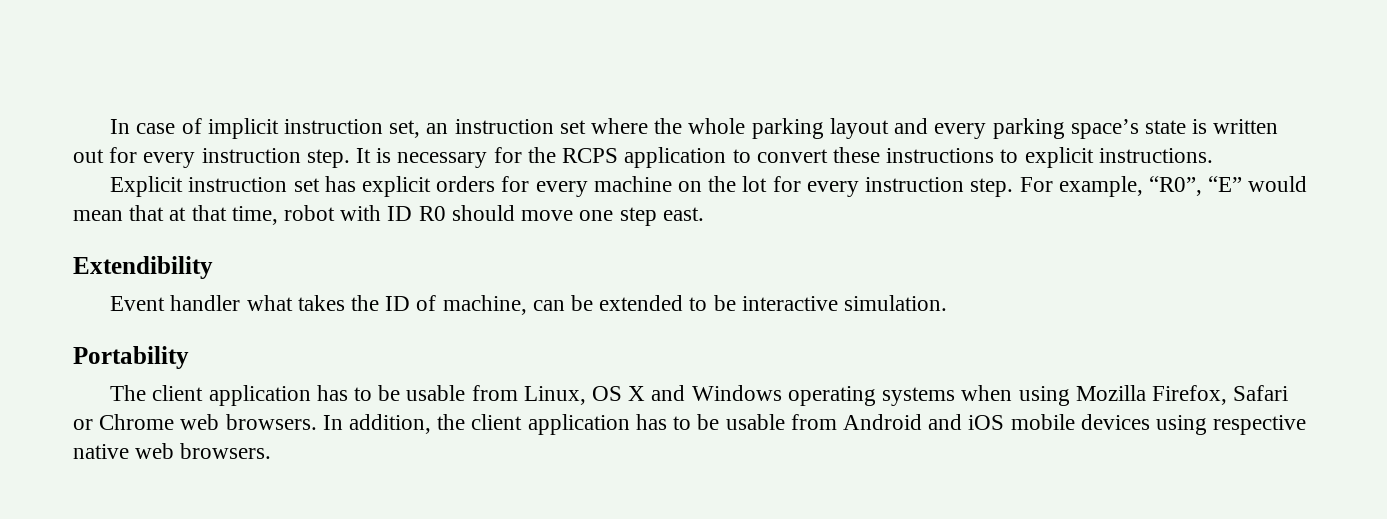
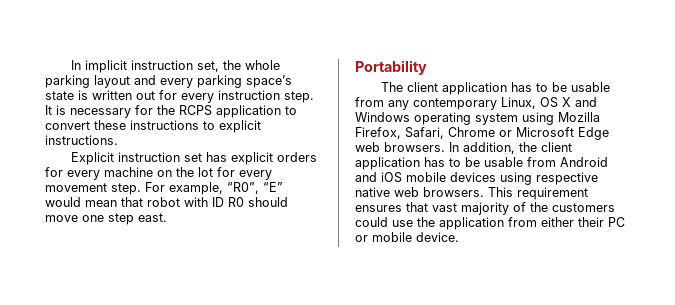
- In case of implicit instruction set, an instruction set where the whole parking layout and every parking space’s state is written out for every instruction step.
+ In implicit instruction set, the whole parking layout and every parking space’s state is written out for every instruction step.
- Explicit instruction set has explicit orders for every machine on the lot for every instruction step.
+ Explicit instruction set has explicit orders for every machine on the lot for every movement step.
- For example, “R0”, “E” would mean that at that time, robot with ID R0 should move one step east.
+ For example, “R0”, “E” would mean that robot with ID R0 should move one step east.
- Extendibility
- Event handler what takes the ID of machine, can be extended to be interactive simulation.
- The client application has to be usable from Linux, OS X and Windows operating systems when using Mozilla Firefox, Safari or Chrome web browsers.
+ The client application has to be usable from any contemporary Linux, OS X and Windows operating system using Mozilla Firefox, Safari, Chrome or Microsoft Edge web browsers.
+ This requirement ensures that vast majority of the customers could use the application from either their PC or mobile device.

